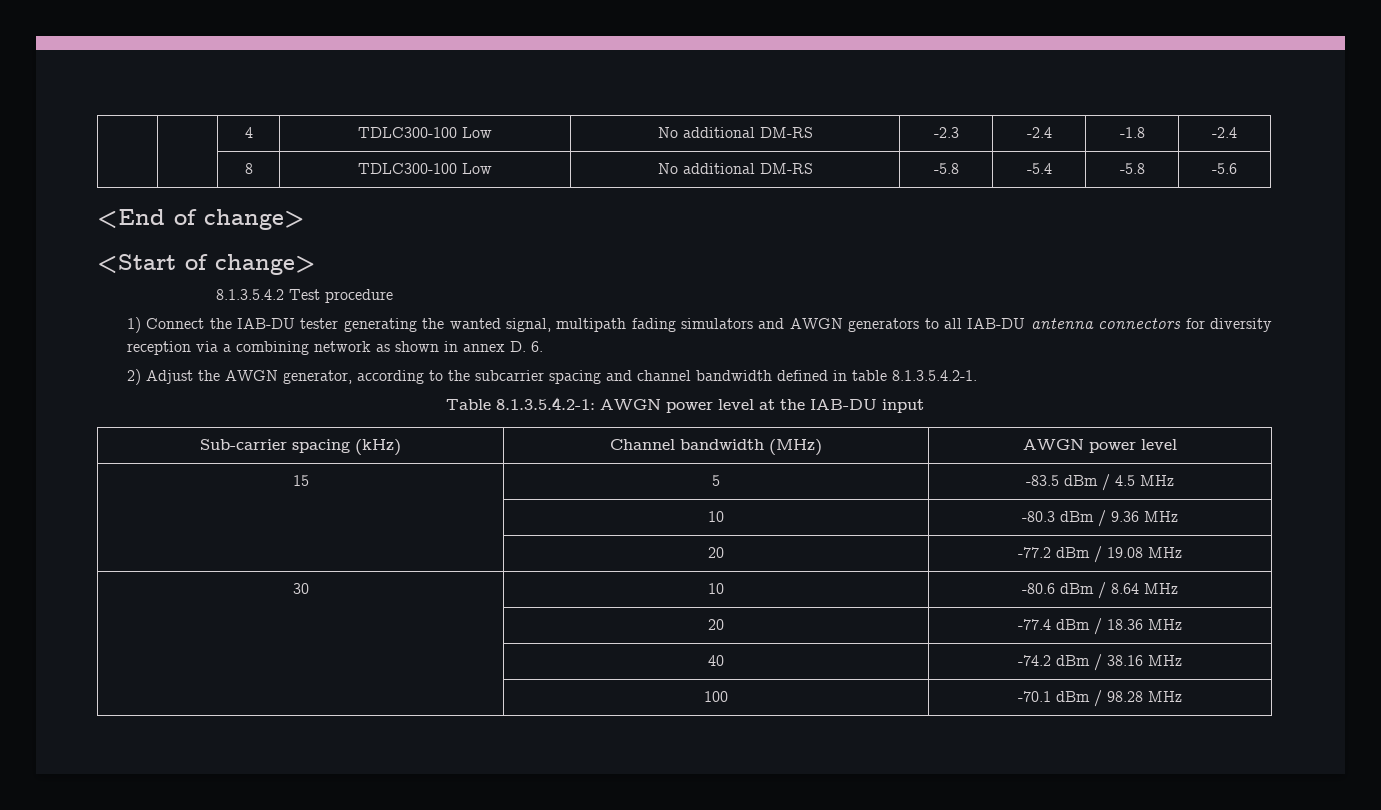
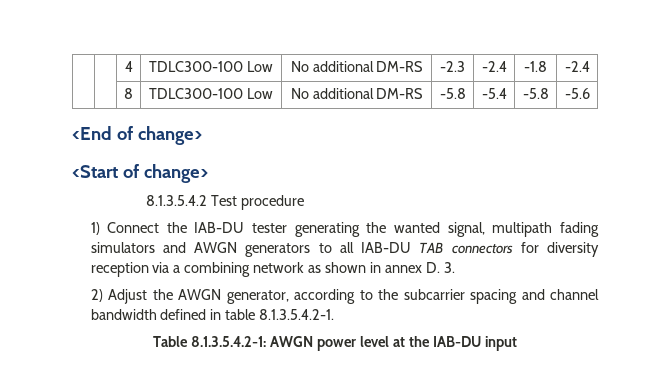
- 1) Connect the IAB-DU tester generating the wanted signal, multipath fading simulators and AWGN generators to all IAB-DU antenna connectors for diversity reception via a combining network as shown in annex D. 6.
+ 1) Connect the IAB-DU tester generating the wanted signal, multipath fading simulators and AWGN generators to all IAB-DU TAB connectors for diversity reception via a combining network as shown in annex D. 3.
- Sub-carrier spacing (kHz) | Channel bandwidth (MHz) | AWGN power level
- 15 | 5 | -83.5 dBm / 4.5 MHz
- | 10 | -80.3 dBm / 9.36 MHz
- | 20 | -77.2 dBm / 19.08 MHz
- 30 | 10 | -80.6 dBm / 8.64 MHz
- | 20 | -77.4 dBm / 18.36 MHz
- | 40 | -74.2 dBm / 38.16 MHz
- | 100 | -70.1 dBm / 98.28 MHz

